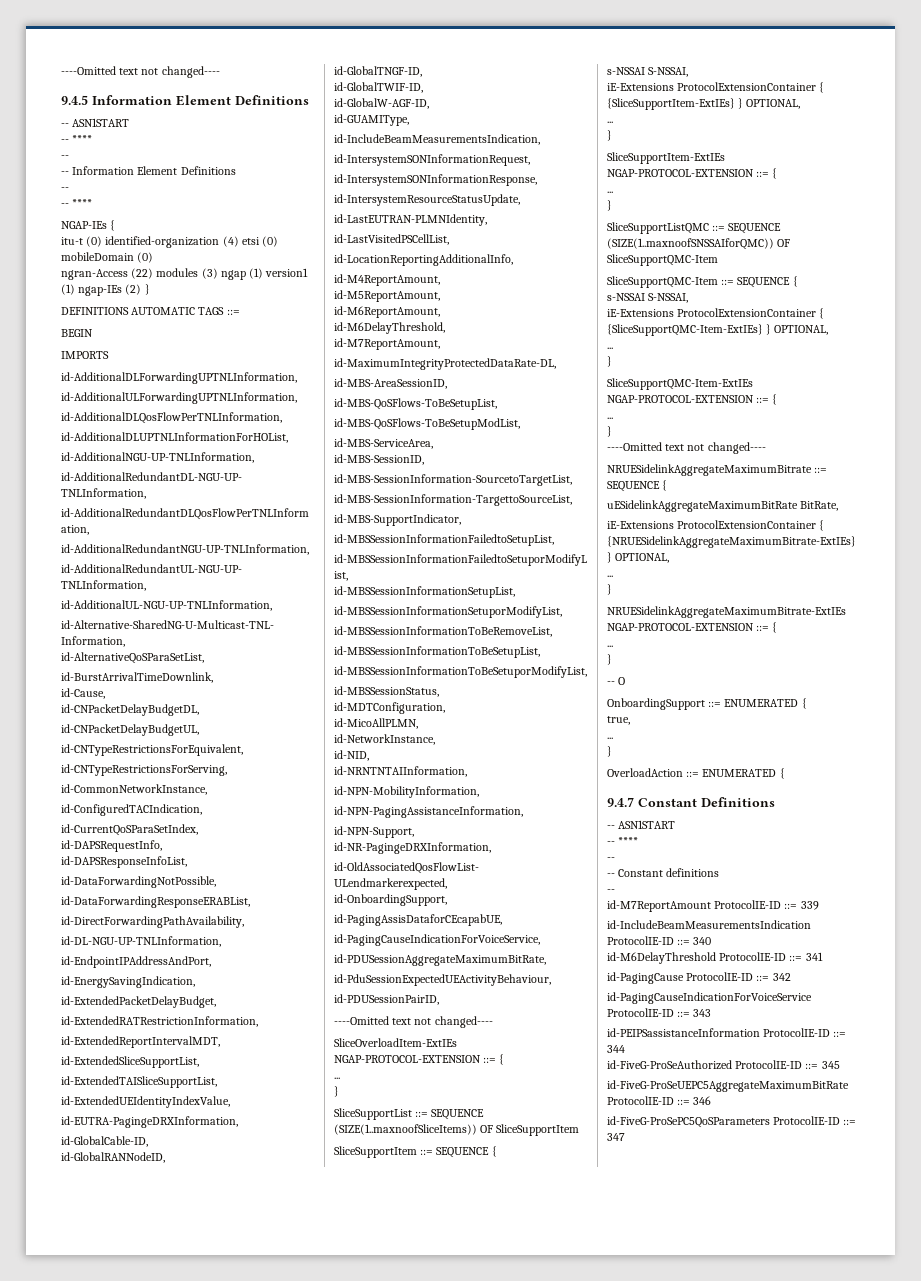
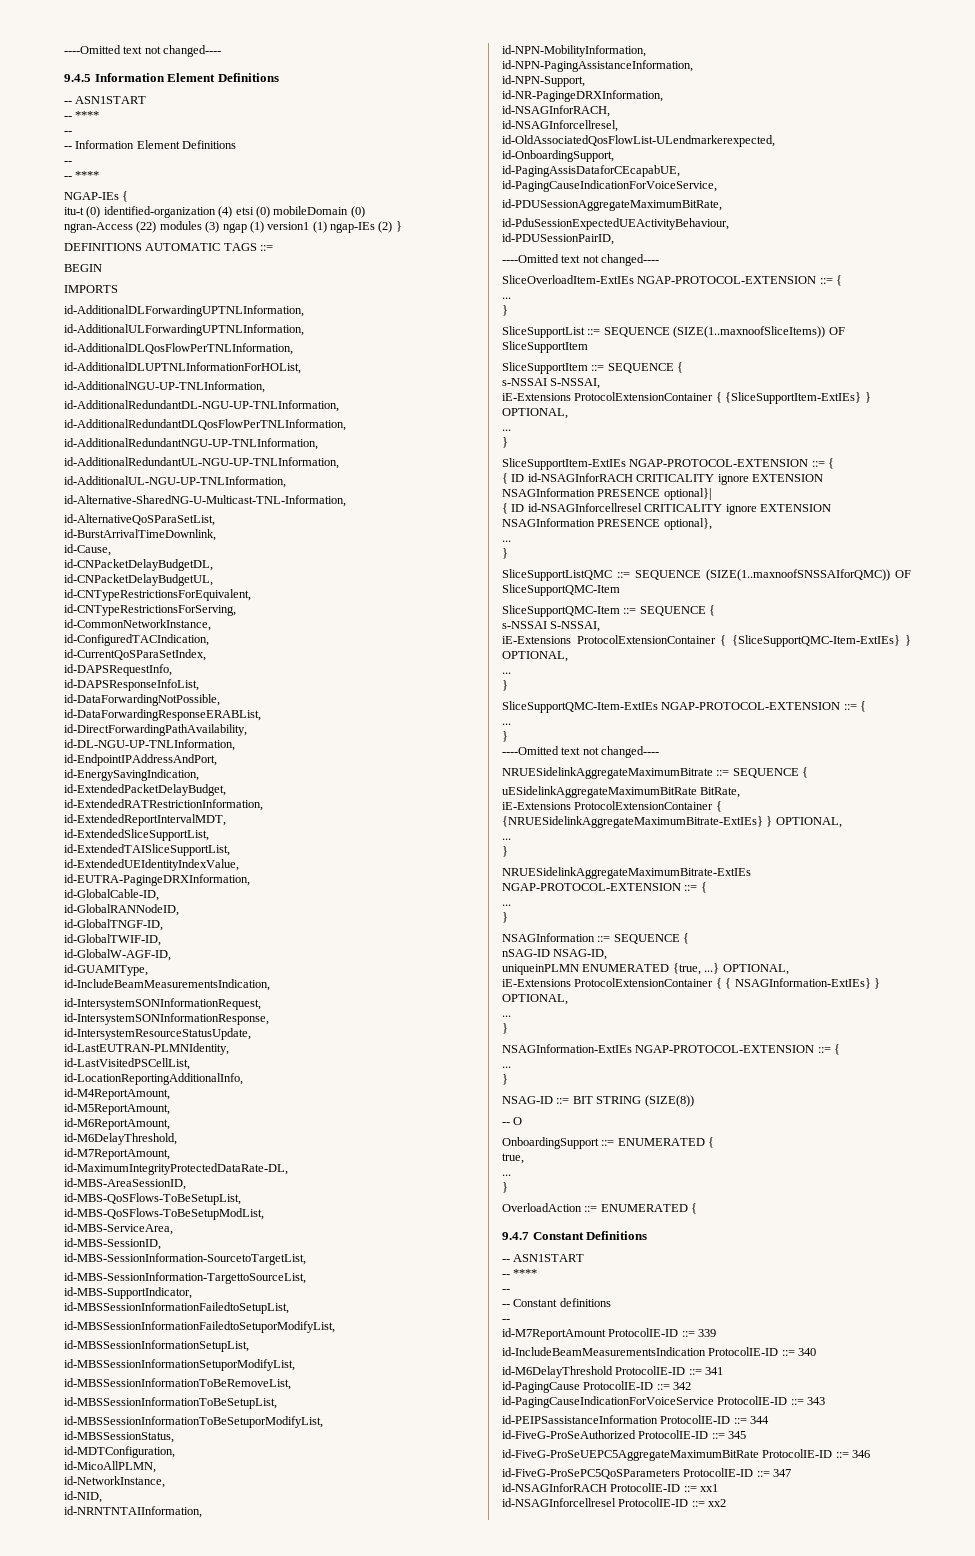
+ id-NSAGInforRACH,
+ id-NSAGInforcellresel,
+ { ID id-NSAGInforRACH CRITICALITY ignore EXTENSION NSAGInformation PRESENCE optional}|
+ { ID id-NSAGInforcellresel CRITICALITY ignore EXTENSION NSAGInformation PRESENCE optional},
+ NSAGInformation ::= SEQUENCE {
+ nSAG-ID NSAG-ID,
+ uniqueinPLMN ENUMERATED {true, ...} OPTIONAL,
+ iE-Extensions ProtocolExtensionContainer { { NSAGInformation-ExtIEs} } OPTIONAL,
+ ...
+ }
+ NSAGInformation-ExtIEs NGAP-PROTOCOL-EXTENSION ::= {
+ ...
+ }
+ NSAG-ID ::= BIT STRING (SIZE(8))
+ id-NSAGInforRACH ProtocolIE-ID ::= xx1
+ id-NSAGInforcellresel ProtocolIE-ID ::= xx2

